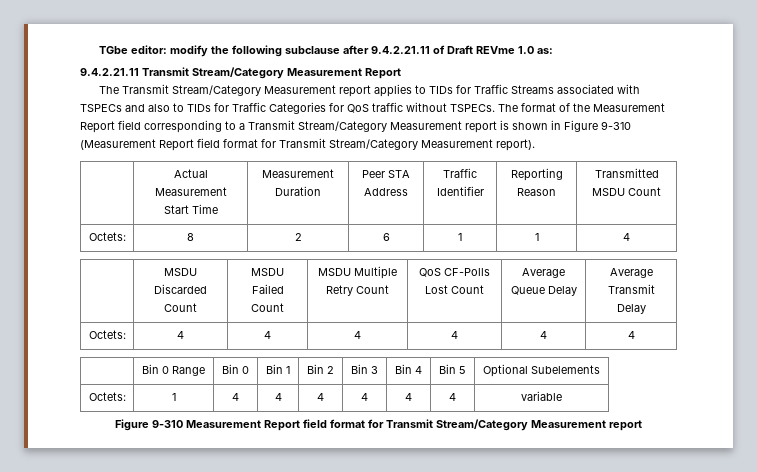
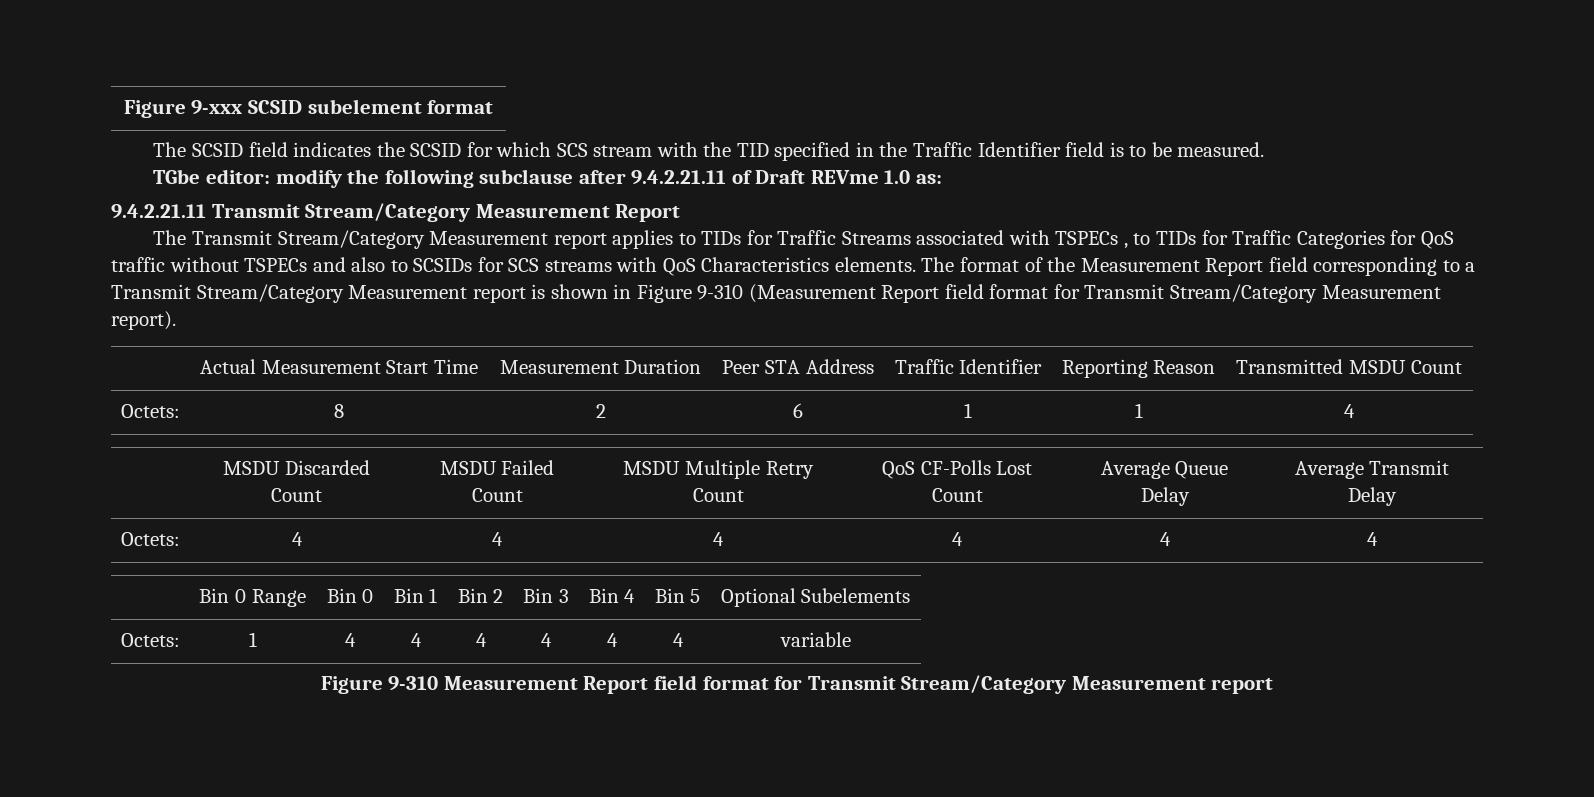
+ Figure 9-xxx SCSID subelement format
+ The SCSID field indicates the SCSID for which SCS stream with the TID specified in the Traffic Identifier field is to be measured.
- The Transmit Stream/Category Measurement report applies to TIDs for Traffic Streams associated with TSPECs and also to TIDs for Traffic Categories for QoS traffic without TSPECs.
+ The Transmit Stream/Category Measurement report applies to TIDs for Traffic Streams associated with TSPECs , to TIDs for Traffic Categories for QoS traffic without TSPECs and also to SCSIDs for SCS streams with QoS Characteristics elements.

